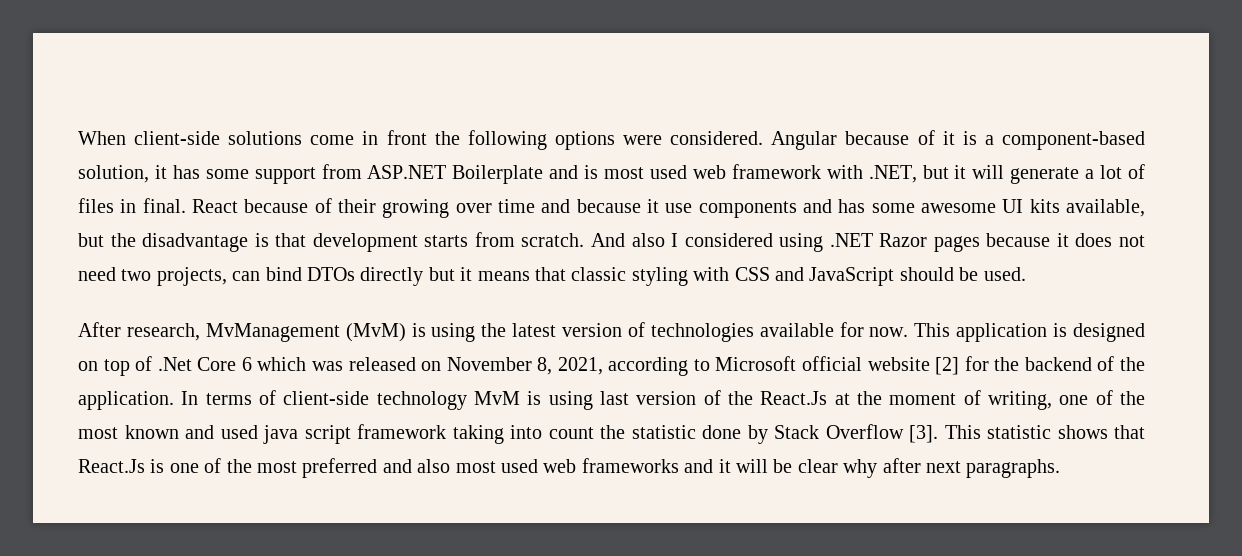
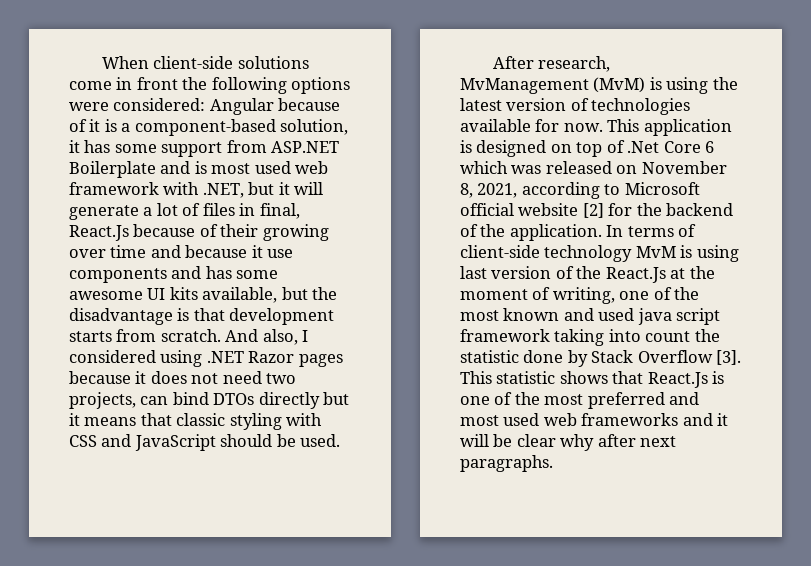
- When client-side solutions come in front the following options were considered.
+ When client-side solutions come in front the following options were considered:
- Angular because of it is a component-based solution, it has some support from ASP.NET Boilerplate and is most used web framework with .NET, but it will generate a lot of files in final. React because of their growing over time and because it use components and has some awesome UI kits available, but the disadvantage is that development starts from scratch.
+ Angular because of it is a component-based solution, it has some support from ASP.NET Boilerplate and is most used web framework with .NET, but it will generate a lot of files in final, React.Js because of their growing over time and because it use components and has some awesome UI kits available, but the disadvantage is that development starts from scratch.
- And also I considered using .NET Razor pages because it does not need two projects, can bind DTOs directly but it means that classic styling with CSS and JavaScript should be used.
+ And also, I considered using .NET Razor pages because it does not need two projects, can bind DTOs directly but it means that classic styling with CSS and JavaScript should be used.
- This statistic shows that React.Js is one of the most preferred and also most used web frameworks and it will be clear why after next paragraphs.
+ This statistic shows that React.Js is one of the most preferred and most used web frameworks and it will be clear why after next paragraphs.

